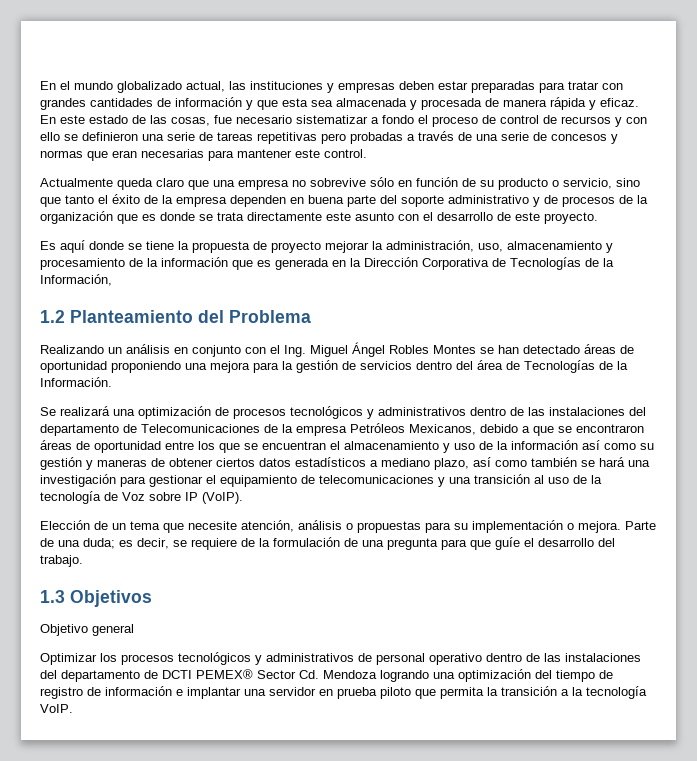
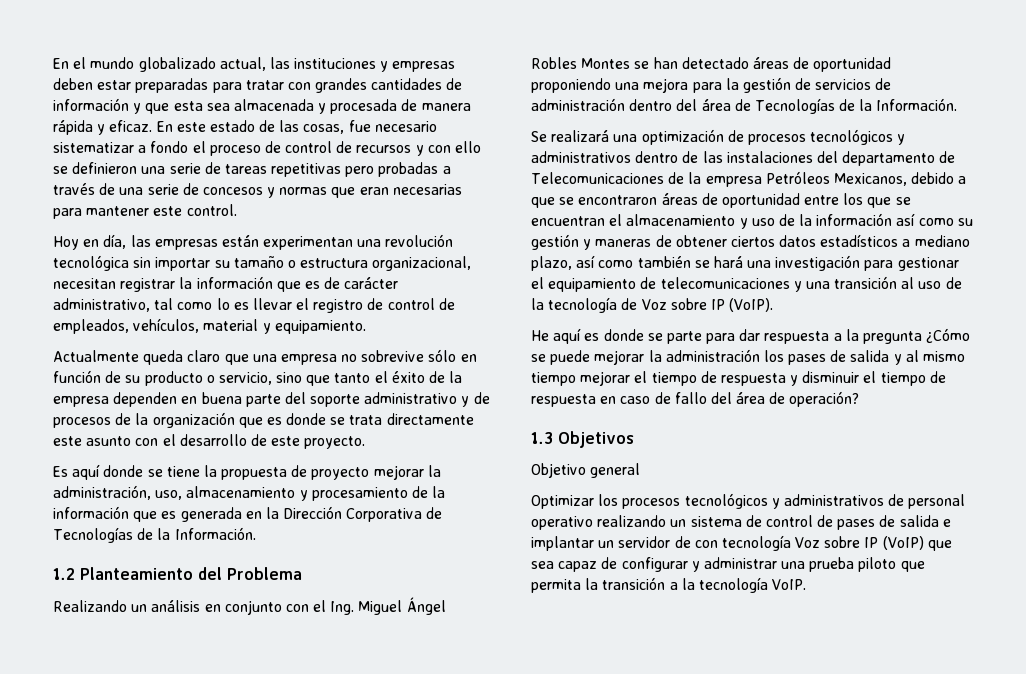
+ Hoy en día, las empresas están experimentan una revolución tecnológica sin importar su tamaño o estructura organizacional, necesitan registrar la información que es de carácter administrativo, tal como lo es llevar el registro de control de empleados, vehículos, material y equipamiento.
- Es aquí donde se tiene la propuesta de proyecto mejorar la administración, uso, almacenamiento y procesamiento de la información que es generada en la Dirección Corporativa de Tecnologías de la Información,
+ Es aquí donde se tiene la propuesta de proyecto mejorar la administración, uso, almacenamiento y procesamiento de la información que es generada en la Dirección Corporativa de Tecnologías de la Información.
- Realizando un análisis en conjunto con el Ing. Miguel Ángel Robles Montes se han detectado áreas de oportunidad proponiendo una mejora para la gestión de servicios dentro del área de Tecnologías de la Información.
+ Realizando un análisis en conjunto con el Ing. Miguel Ángel Robles Montes se han detectado áreas de oportunidad proponiendo una mejora para la gestión de servicios de administración dentro del área de Tecnologías de la Información.
- Elección de un tema que necesite atención, análisis o propuestas para su implementación o mejora. Parte de una duda; es decir, se requiere de la formulación de una pregunta para que guíe el desarrollo del trabajo.
+ He aquí es donde se parte para dar respuesta a la pregunta ¿Cómo se puede mejorar la administración los pases de salida y al mismo tiempo mejorar el tiempo de respuesta y disminuir el tiempo de respuesta en caso de fallo del área de operación?
- Optimizar los procesos tecnológicos y administrativos de personal operativo dentro de las instalaciones del departamento de DCTI PEMEX® Sector Cd. Mendoza logrando una optimización del tiempo de registro de información e implantar una servidor en prueba piloto que permita la transición a la tecnología VoIP.
+ Optimizar los procesos tecnológicos y administrativos de personal operativo realizando un sistema de control de pases de salida e implantar un servidor de con tecnología Voz sobre IP (VoIP) que sea capaz de configurar y administrar una prueba piloto que permita la transición a la tecnología VoIP.

